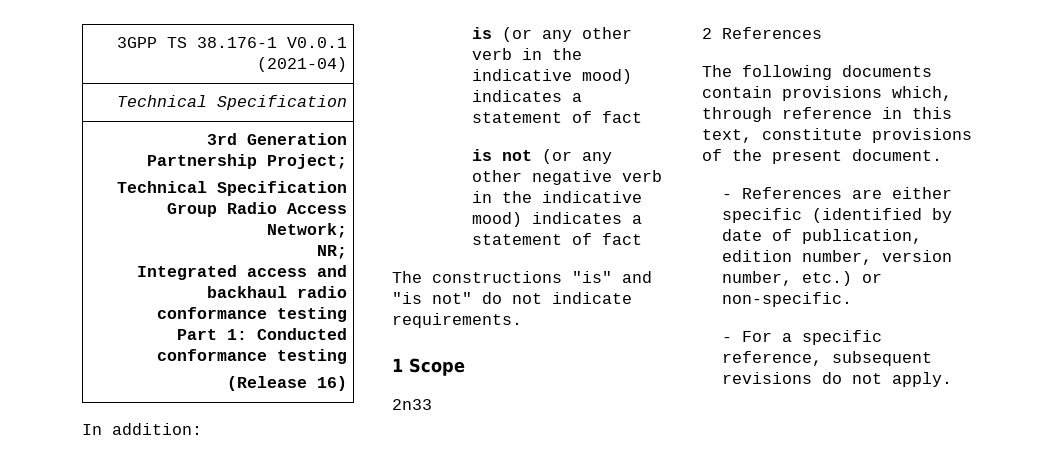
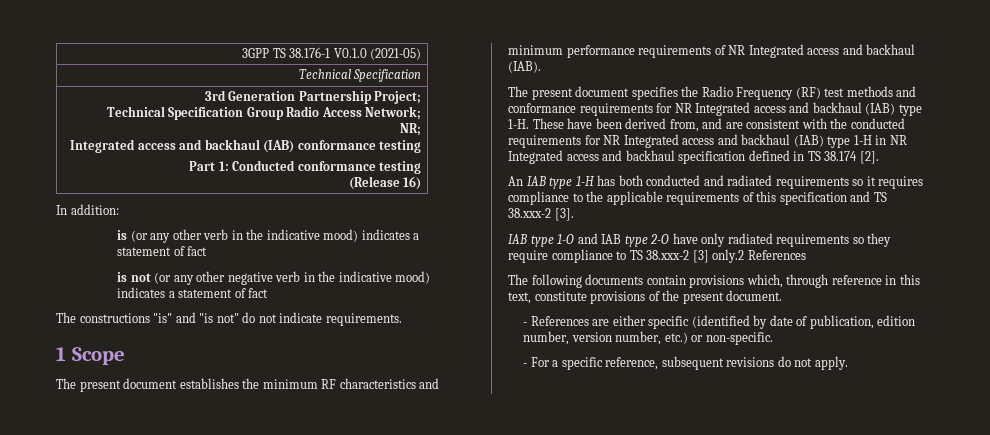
- 3GPP TS 38.176-1 V0.0.1 (2021-04)
+ 3GPP TS 38.176-1 V0.1.0 (2021-05)
  3rd Generation Partnership Project;
  Technical Specification Group Radio Access Network;
  NR;
- Integrated access and backhaul radio conformance testing
+ Integrated access and backhaul (IAB) conformance testing
- 2n33
- 2 References
+ The present document establishes the minimum RF characteristics and minimum performance requirements of NR Integrated access and backhaul (IAB).
+ The present document specifies the Radio Frequency (RF) test methods and conformance requirements for NR Integrated access and backhaul (IAB) type 1-H. These have been derived from, and are consistent with the conducted requirements for NR Integrated access and backhaul (IAB) type 1-H in NR Integrated access and backhaul specification defined in TS 38.174 [2].
+ An IAB type 1-H has both conducted and radiated requirements so it requires compliance to the applicable requirements of this specification and TS 38.xxx-2 [3].
+ IAB type 1-O and IAB type 2-O have only radiated requirements so they require compliance to TS 38.xxx-2 [3] only.2 References

